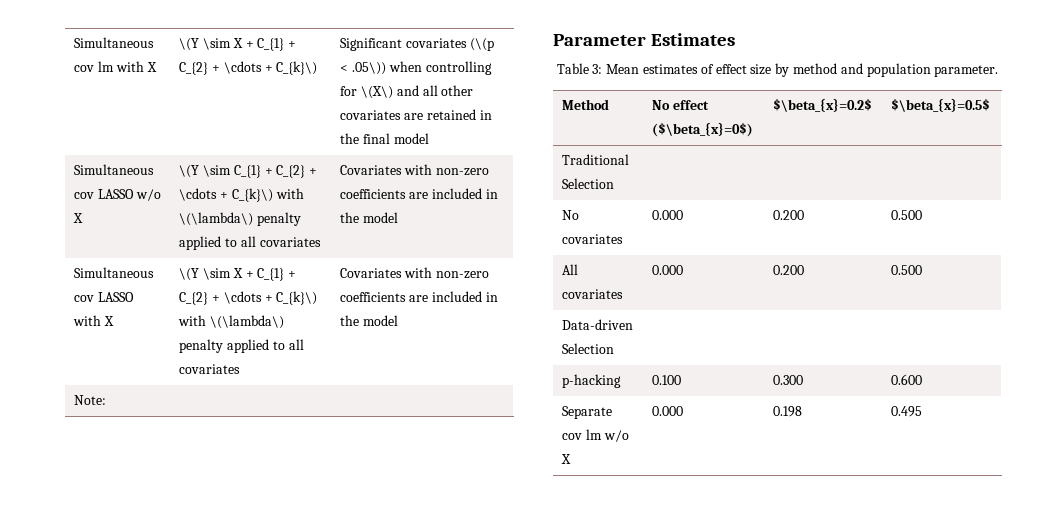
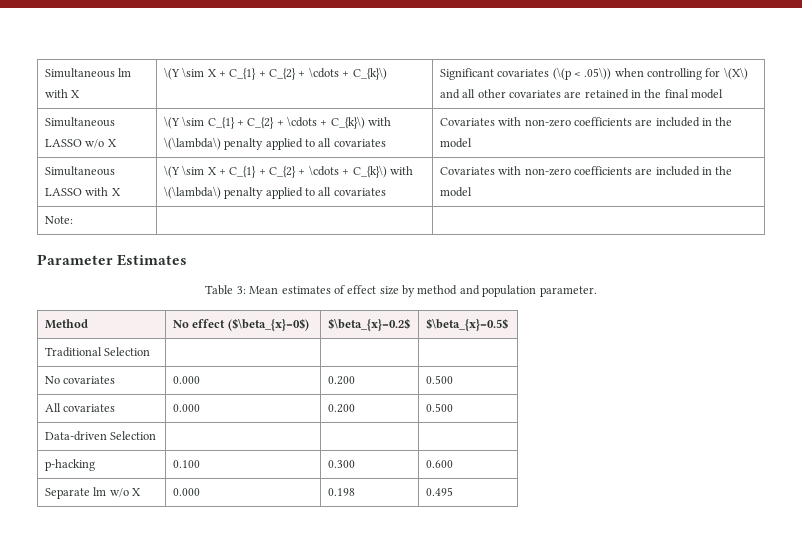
- Simultaneous cov lm with X | \(Y \sim X + C_{1} + C_{2} + \cdots + C_{k}\) | Significant covariates (\(p < .05\)) when controlling for \(X\) and all other covariates are retained in the final model
+ Simultaneous lm with X | \(Y \sim X + C_{1} + C_{2} + \cdots + C_{k}\) | Significant covariates (\(p < .05\)) when controlling for \(X\) and all other covariates are retained in the final model
- Simultaneous cov LASSO w/o X | \(Y \sim C_{1} + C_{2} + \cdots + C_{k}\) with \(\lambda\) penalty applied to all covariates | Covariates with non-zero coefficients are included in the model
+ Simultaneous LASSO w/o X | \(Y \sim C_{1} + C_{2} + \cdots + C_{k}\) with \(\lambda\) penalty applied to all covariates | Covariates with non-zero coefficients are included in the model
- Simultaneous cov LASSO with X | \(Y \sim X + C_{1} + C_{2} + \cdots + C_{k}\) with \(\lambda\) penalty applied to all covariates | Covariates with non-zero coefficients are included in the model
+ Simultaneous LASSO with X | \(Y \sim X + C_{1} + C_{2} + \cdots + C_{k}\) with \(\lambda\) penalty applied to all covariates | Covariates with non-zero coefficients are included in the model
- Separate cov lm w/o X | 0.000 | 0.198 | 0.495
+ Separate lm w/o X | 0.000 | 0.198 | 0.495

